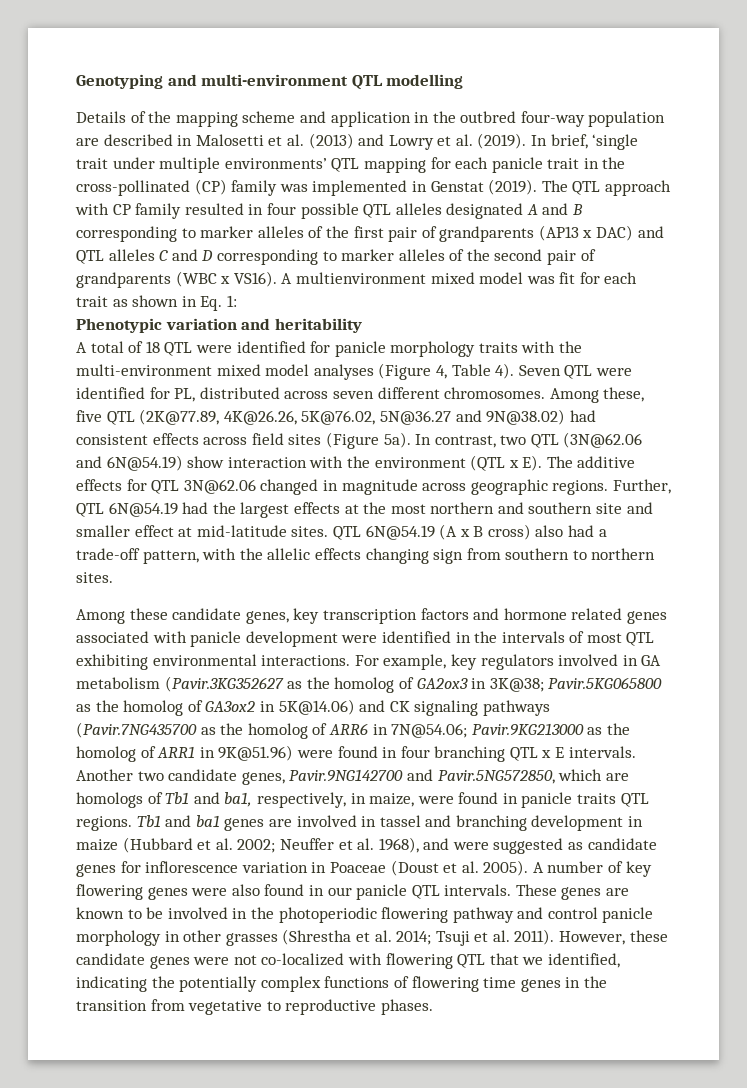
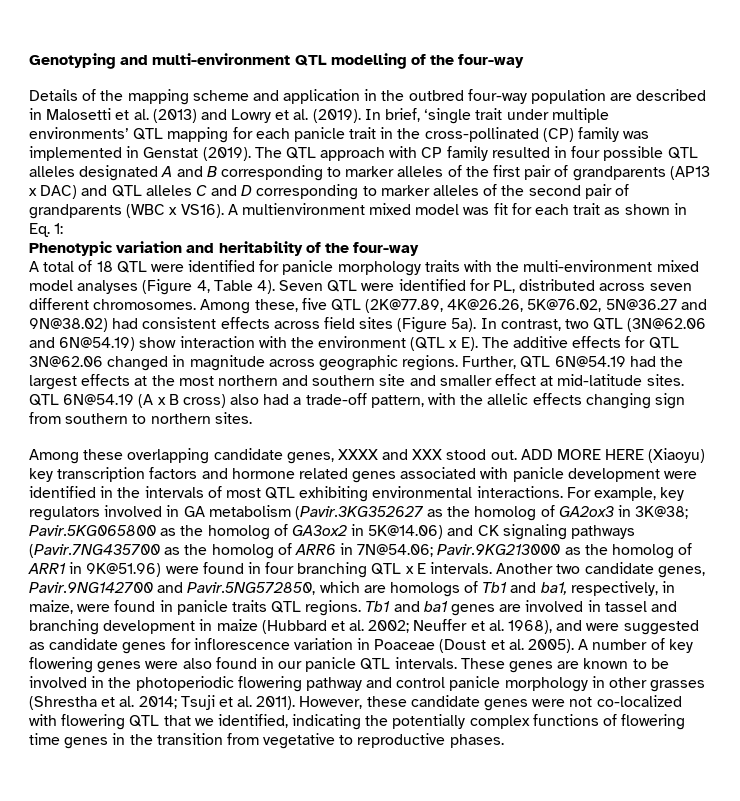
- Genotyping and multi-environment QTL modelling
+ Genotyping and multi-environment QTL modelling of the four-way
- Phenotypic variation and heritability
+ Phenotypic variation and heritability of the four-way
- Among these candidate genes, key transcription factors and hormone related genes associated with panicle development were identified in the intervals of most QTL exhibiting environmental interactions.
+ Among these overlapping candidate genes, XXXX and XXX stood out. ADD MORE HERE (Xiaoyu) key transcription factors and hormone related genes associated with panicle development were identified in the intervals of most QTL exhibiting environmental interactions.

